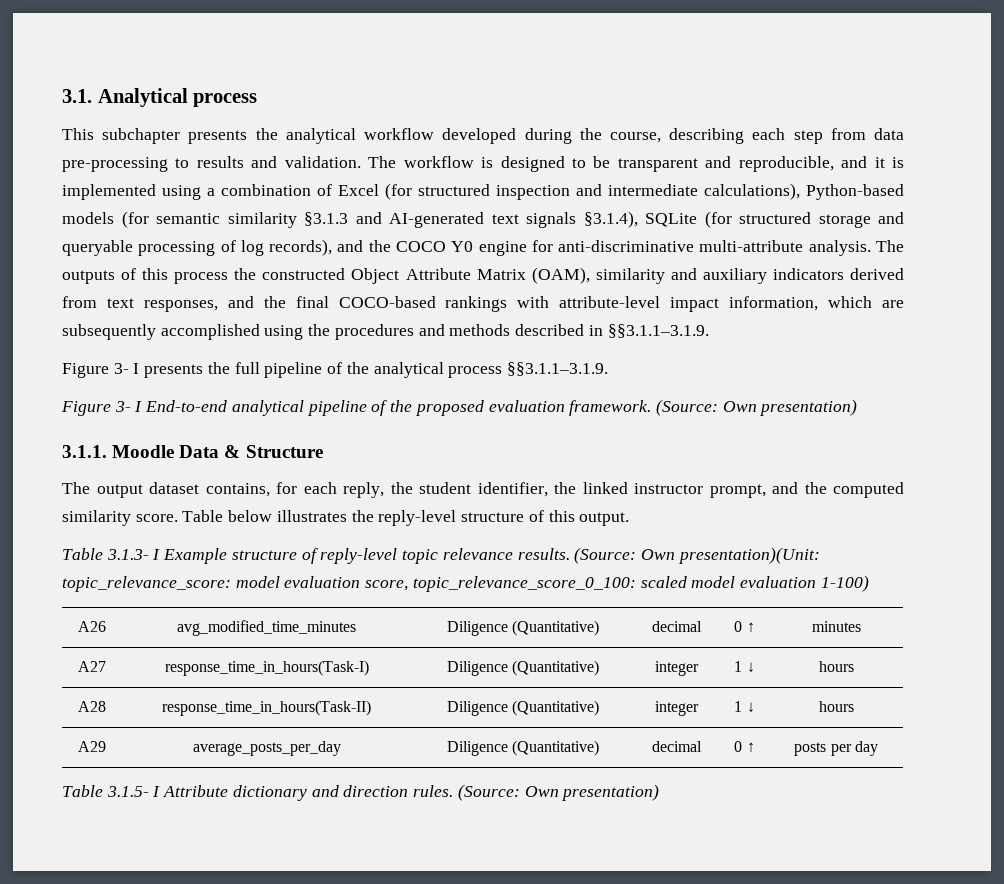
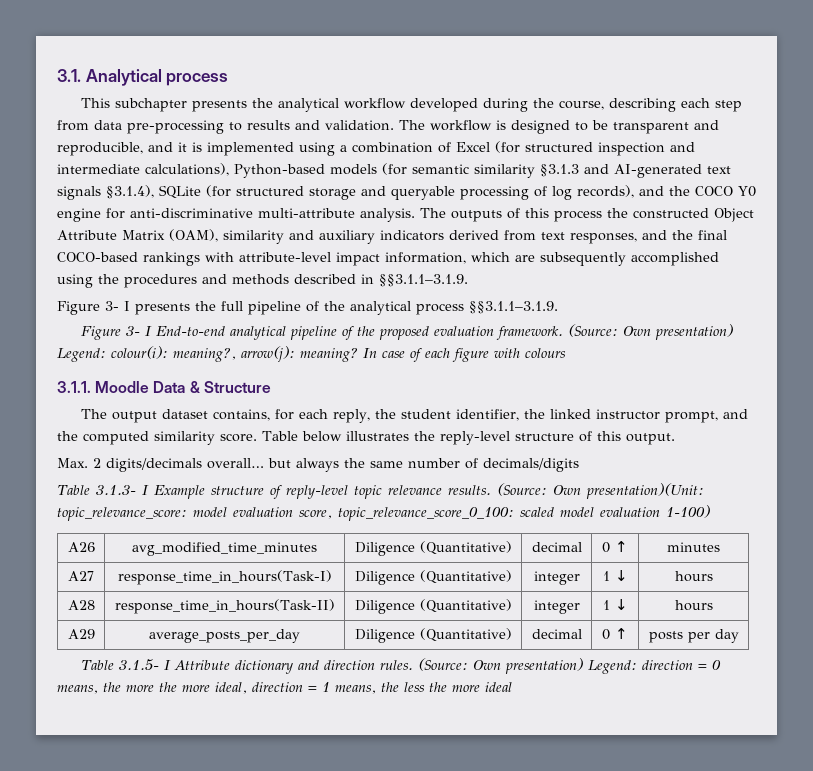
- Figure 3- I End-to-end analytical pipeline of the proposed evaluation framework. (Source: Own presentation)
+ Figure 3- I End-to-end analytical pipeline of the proposed evaluation framework. (Source: Own presentation) Legend: colour(i): meaning?, arrow(j): meaning? In case of each figure with colours
+ Max. 2 digits/decimals overall… but always the same number of decimals/digits
- Table 3.1.5- I Attribute dictionary and direction rules. (Source: Own presentation)
+ Table 3.1.5- I Attribute dictionary and direction rules. (Source: Own presentation) Legend: direction = 0 means, the more the more ideal, direction = 1 means, the less the more ideal

